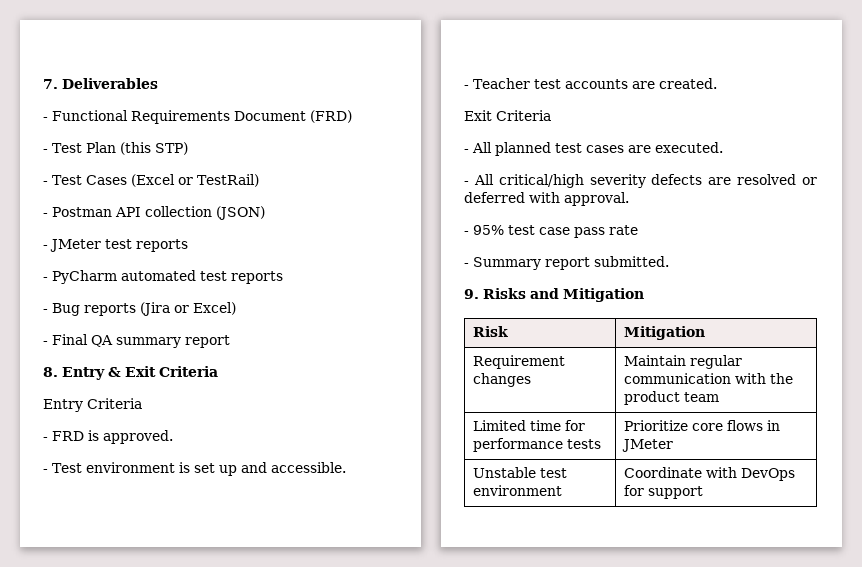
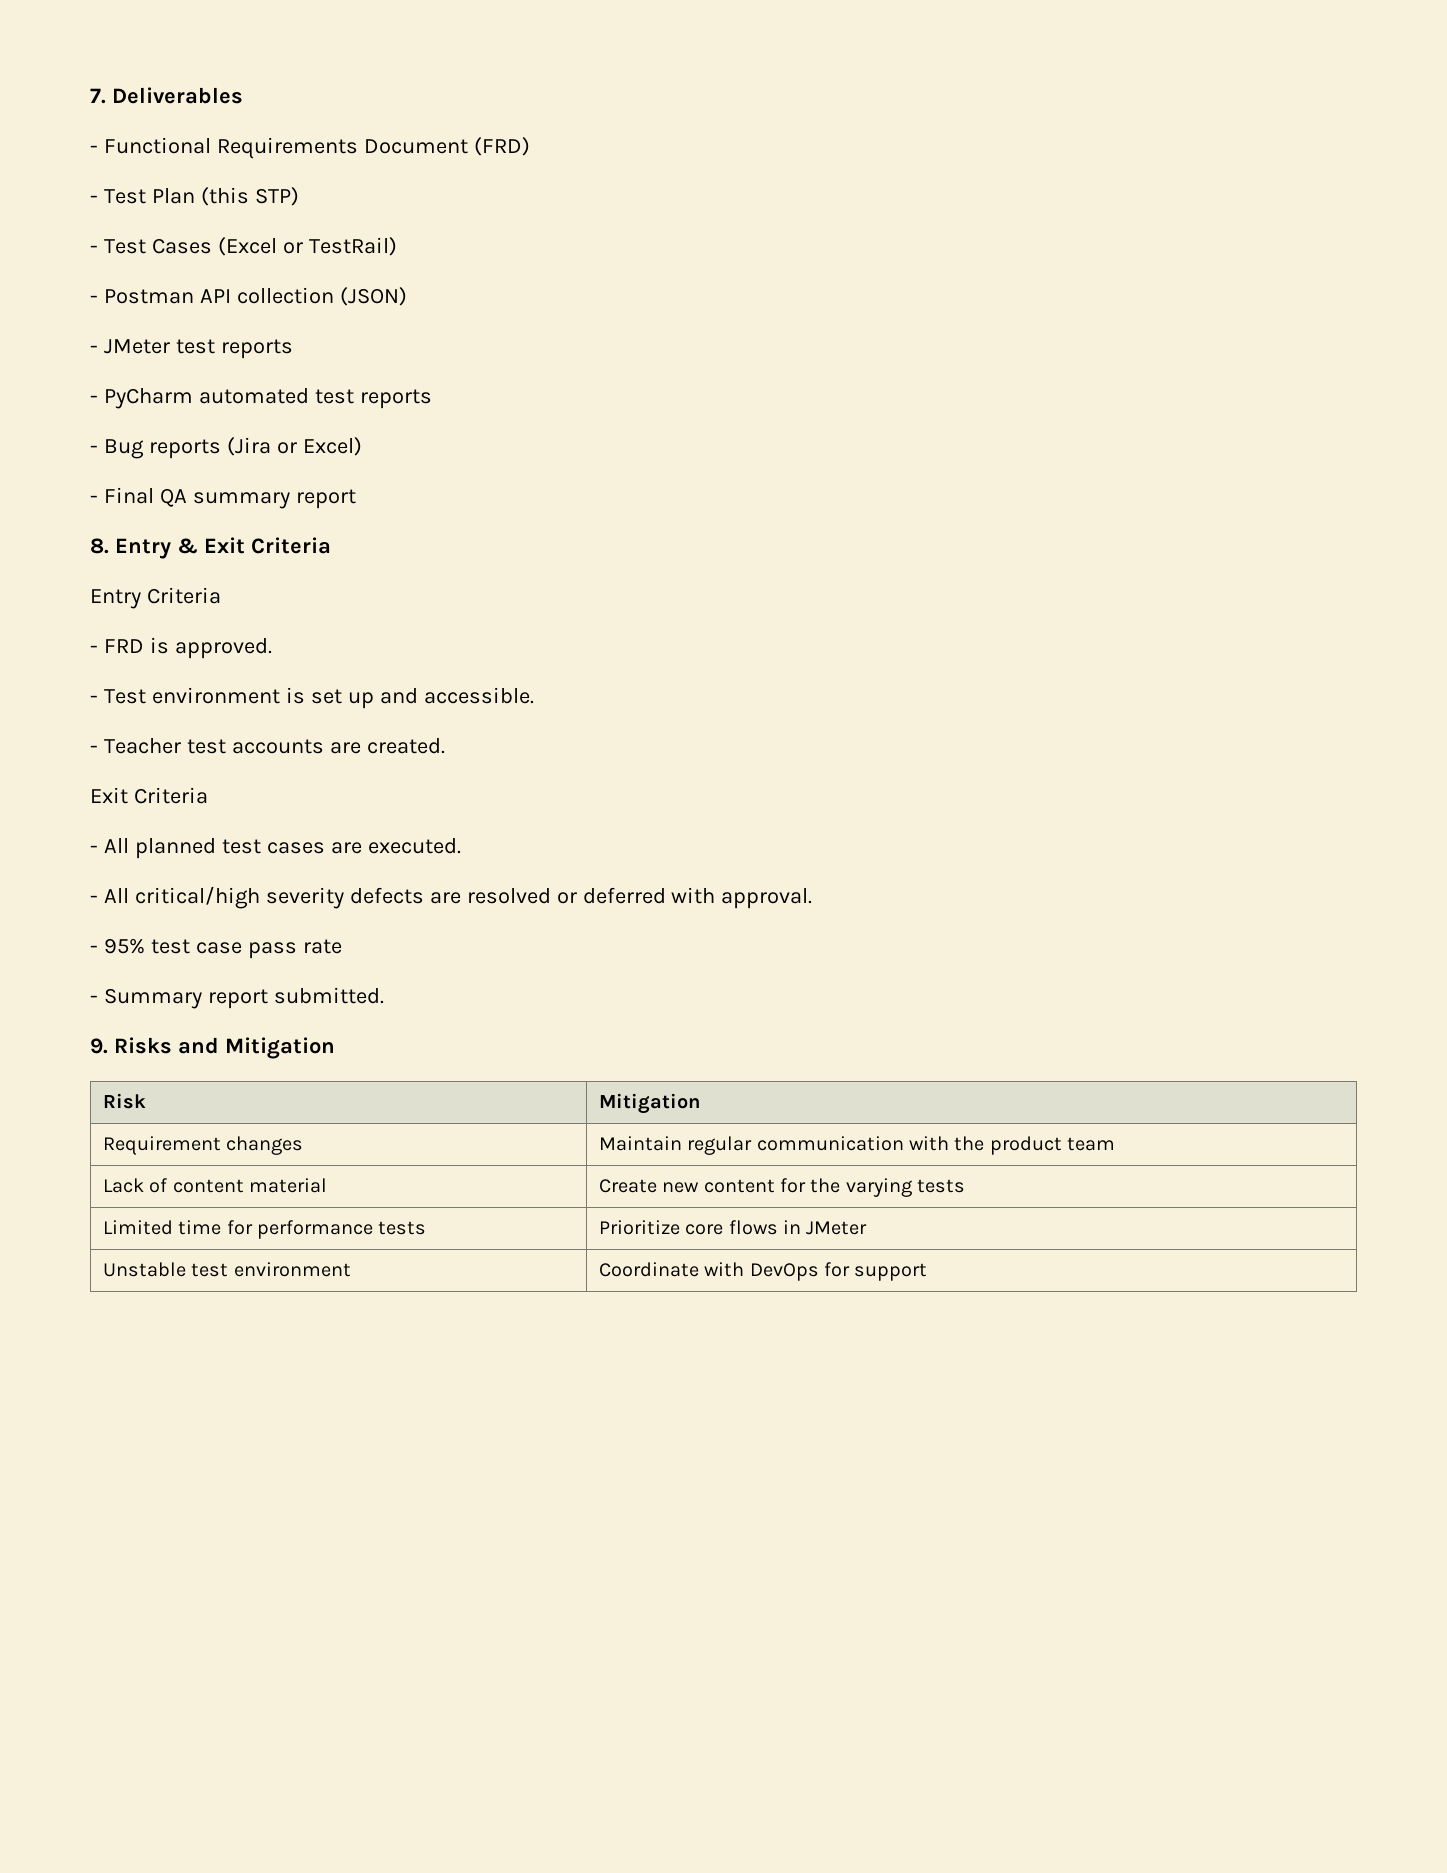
+ Lack of content material | Create new content for the varying tests

